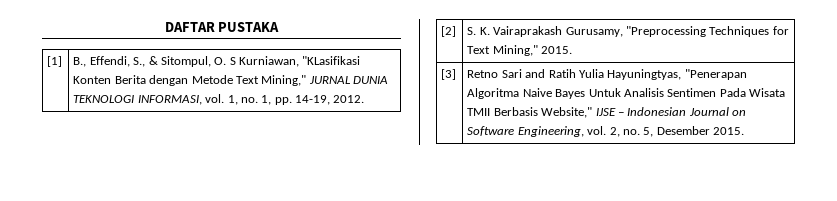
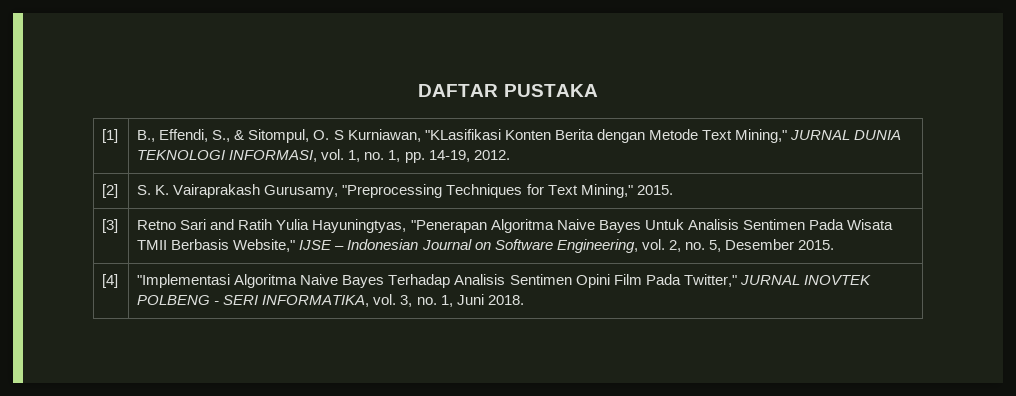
+ [4] | "Implementasi Algoritma Naive Bayes Terhadap Analisis Sentimen Opini Film Pada Twitter," JURNAL INOVTEK POLBENG - SERI INFORMATIKA, vol. 3, no. 1, Juni 2018.

